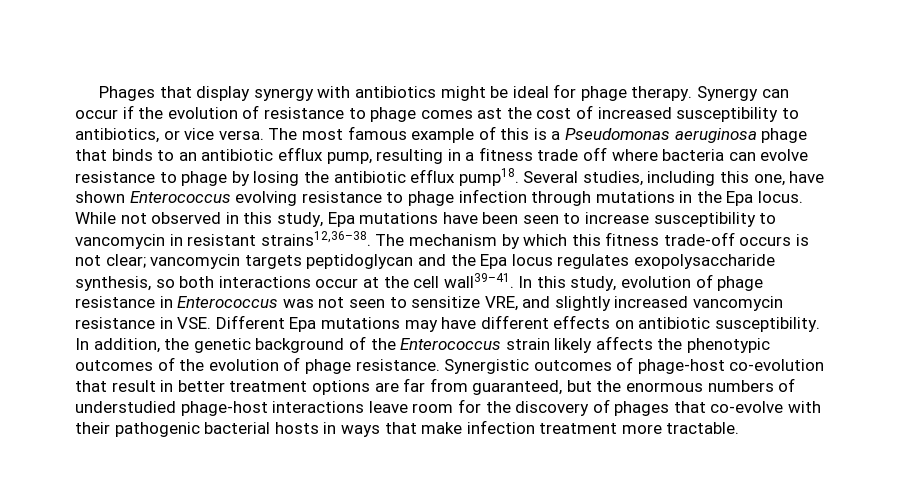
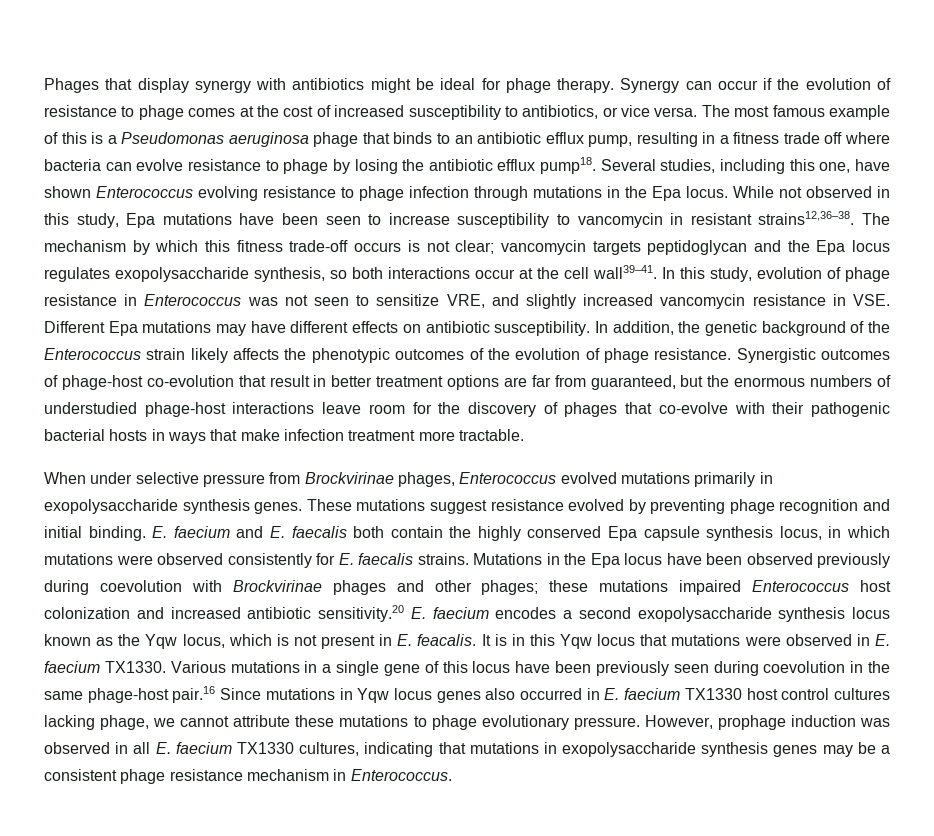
- Synergy can occur if the evolution of resistance to phage comes ast the cost of increased susceptibility to antibiotics, or vice versa.
+ Synergy can occur if the evolution of resistance to phage comes at the cost of increased susceptibility to antibiotics, or vice versa.
+ When under selective pressure from Brockvirinae phages, Enterococcus evolved mutations primarily in exopolysaccharide synthesis genes. These mutations suggest resistance evolved by preventing phage recognition and initial binding. E. faecium and E. faecalis both contain the highly conserved Epa capsule synthesis locus, in which mutations were observed consistently for E. faecalis strains. Mutations in the Epa locus have been observed previously during coevolution with Brockvirinae phages and other phages; these mutations impaired Enterococcus host colonization and increased antibiotic sensitivity.20 E. faecium encodes a second exopolysaccharide synthesis locus known as the Yqw locus, which is not present in E. feacalis. It is in this Yqw locus that mutations were observed in E. faecium TX1330. Various mutations in a single gene of this locus have been previously seen during coevolution in the same phage-host pair.16 Since mutations in Yqw locus genes also occurred in E. faecium TX1330 host control cultures lacking phage, we cannot attribute these mutations to phage evolutionary pressure. However, prophage induction was observed in all E. faecium TX1330 cultures, indicating that mutations in exopolysaccharide synthesis genes may be a consistent phage resistance mechanism in Enterococcus.

